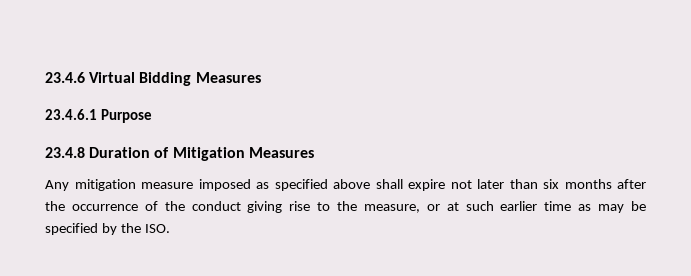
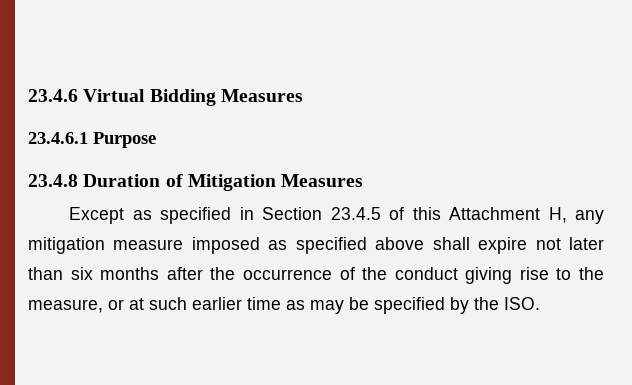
- Any mitigation measure imposed as specified above shall expire not later than six months after the occurrence of the conduct giving rise to the measure, or at such earlier time as may be specified by the ISO.
+ Except as specified in Section 23.4.5 of this Attachment H, any mitigation measure imposed as specified above shall expire not later than six months after the occurrence of the conduct giving rise to the measure, or at such earlier time as may be specified by the ISO.

